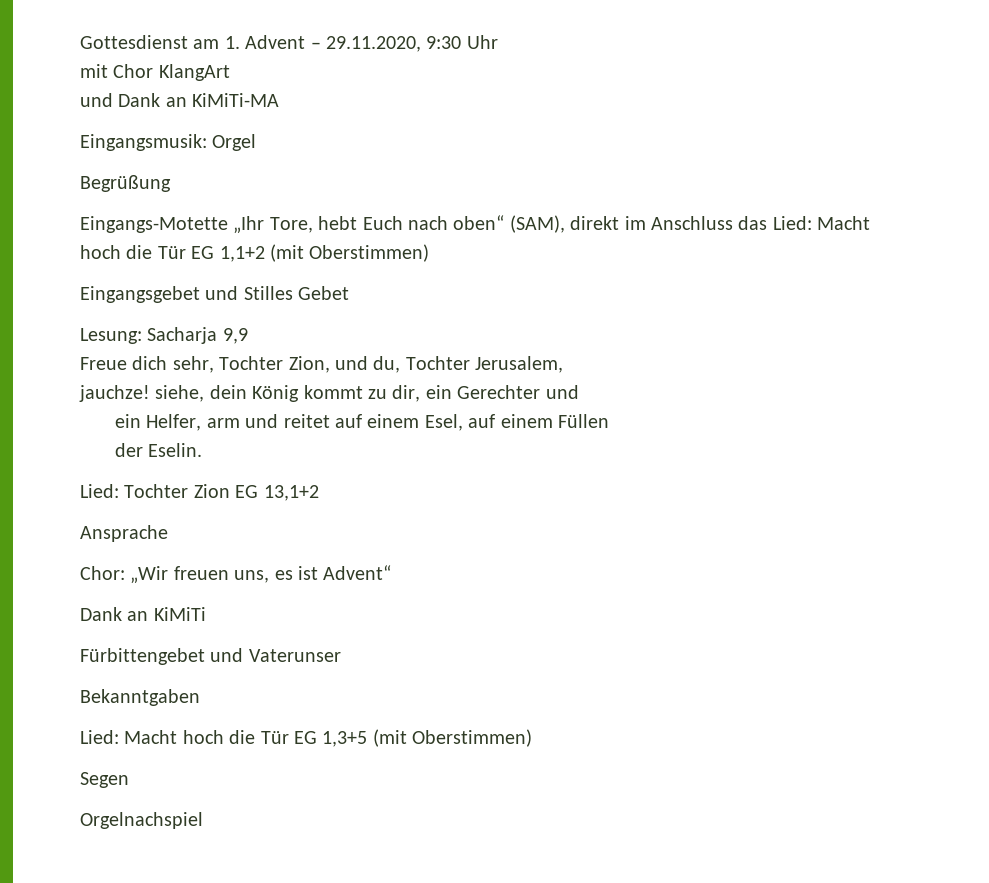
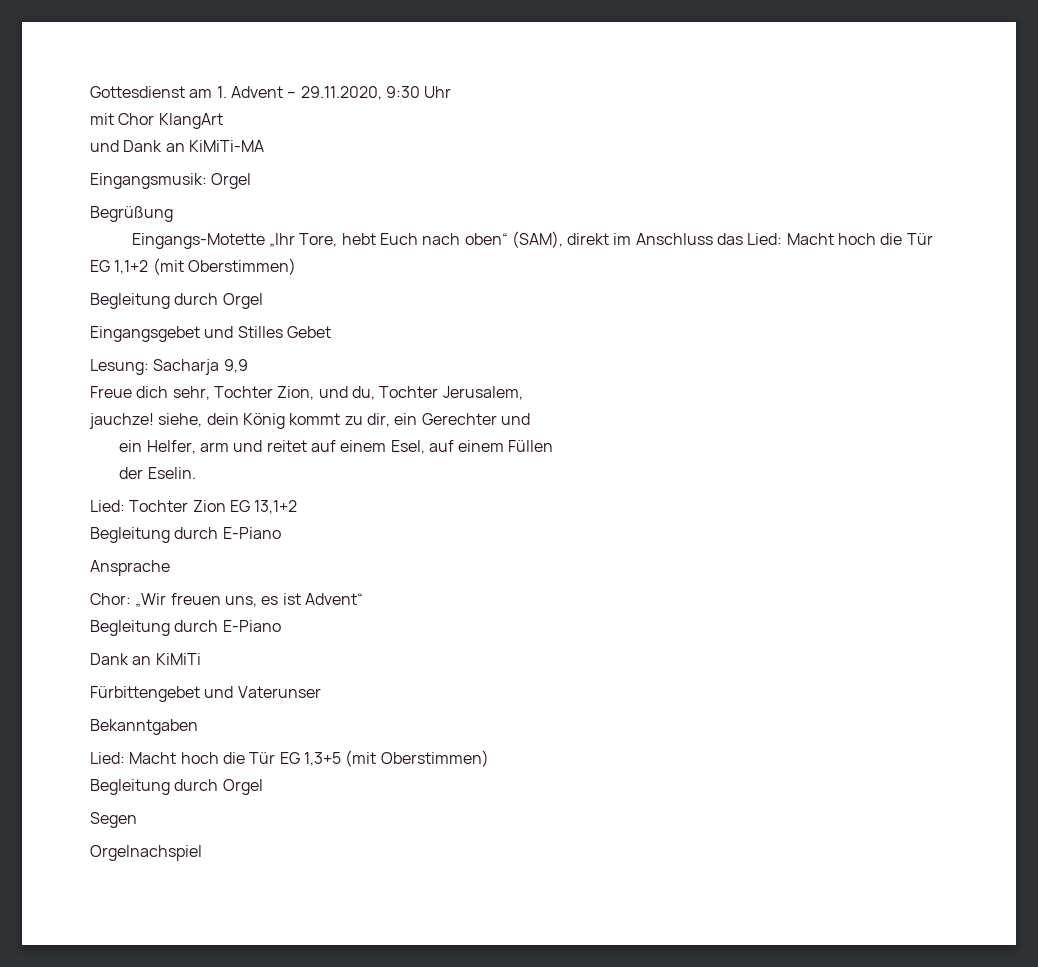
  Eingangs-Motette „Ihr Tore, hebt Euch nach oben“ (SAM), direkt im Anschluss das Lied: Macht hoch die Tür EG 1,1+2 (mit Oberstimmen)
+ Begleitung durch Orgel
  Lied: Tochter Zion EG 13,1+2
+ Begleitung durch E-Piano
  Chor: „Wir freuen uns, es ist Advent“
+ Begleitung durch E-Piano
  Lied: Macht hoch die Tür EG 1,3+5 (mit Oberstimmen)
+ Begleitung durch Orgel

